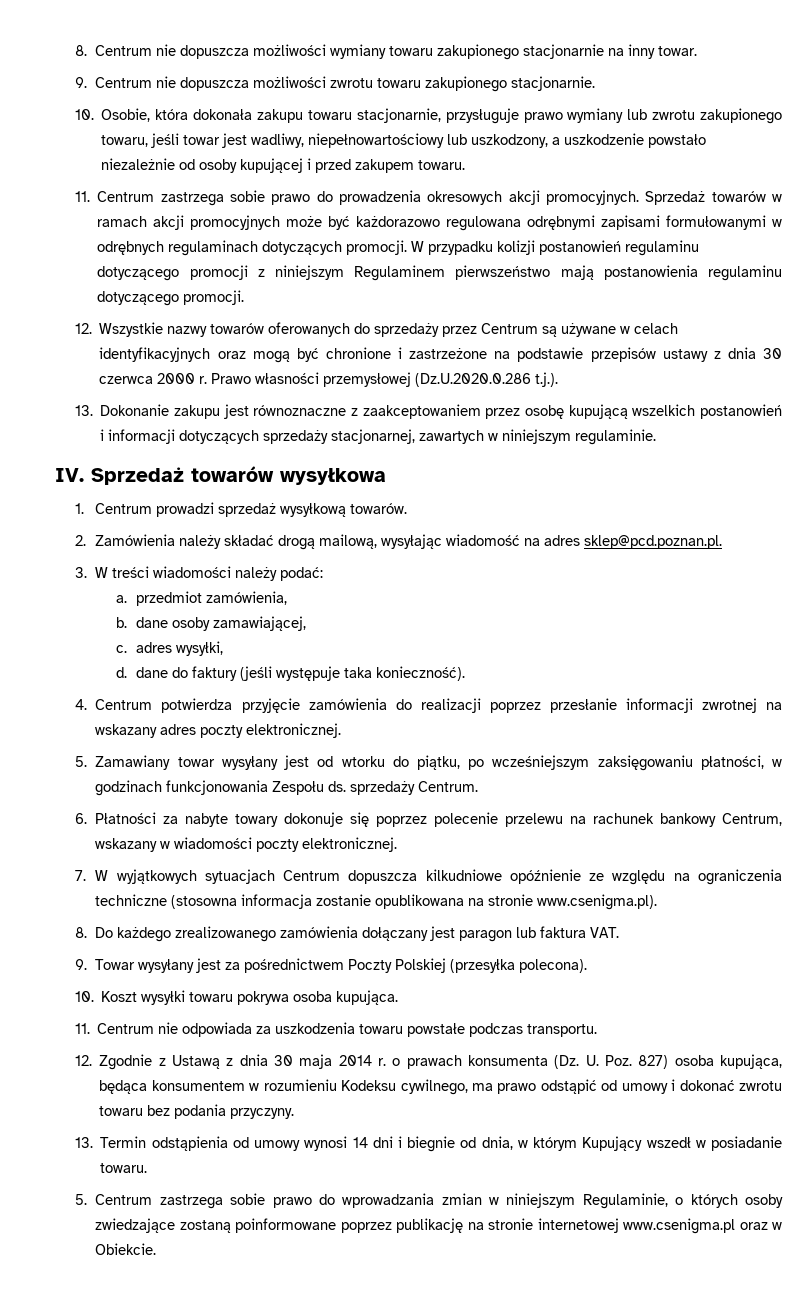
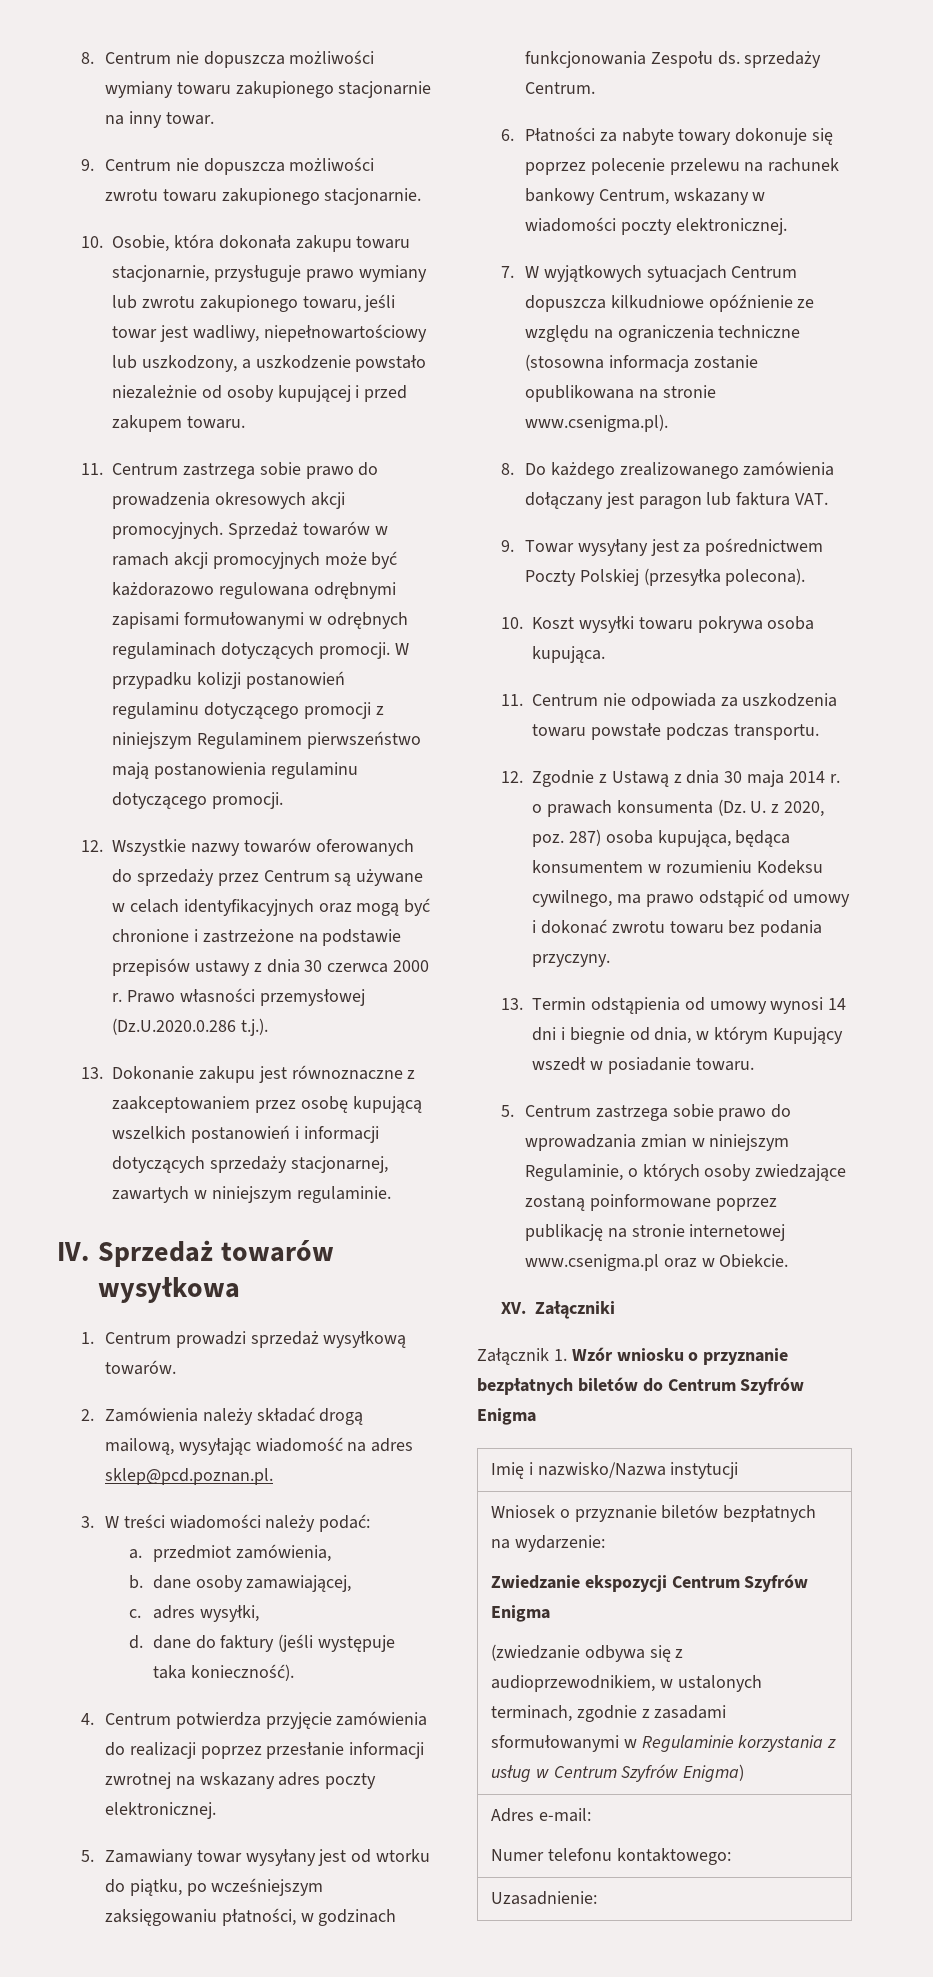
- 12. Zgodnie z Ustawą z dnia 30 maja 2014 r. o prawach konsumenta (Dz. U. Poz. 827) osoba kupująca, będąca konsumentem w rozumieniu Kodeksu cywilnego, ma prawo odstąpić od umowy i dokonać zwrotu towaru bez podania przyczyny.
+ 12. Zgodnie z Ustawą z dnia 30 maja 2014 r. o prawach konsumenta (Dz. U. z 2020, poz. 287) osoba kupująca, będąca konsumentem w rozumieniu Kodeksu cywilnego, ma prawo odstąpić od umowy i dokonać zwrotu towaru bez podania przyczyny.
+ XV. Załączniki
+ Załącznik 1. Wzór wniosku o przyznanie bezpłatnych biletów do Centrum Szyfrów Enigma
+ Imię i nazwisko/Nazwa instytucji
+ Wniosek o przyznanie biletów bezpłatnych na wydarzenie:
+ Zwiedzanie ekspozycji Centrum Szyfrów Enigma
+ (zwiedzanie odbywa się z audioprzewodnikiem, w ustalonych terminach, zgodnie z zasadami sformułowanymi w Regulaminie korzystania z usług w Centrum Szyfrów Enigma)
+ Adres e-mail:
+ Numer telefonu kontaktowego:
+ Uzasadnienie:

